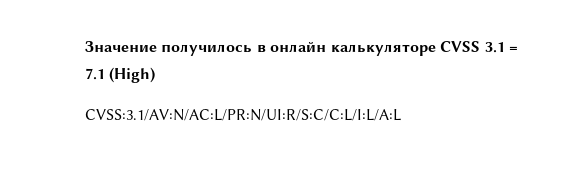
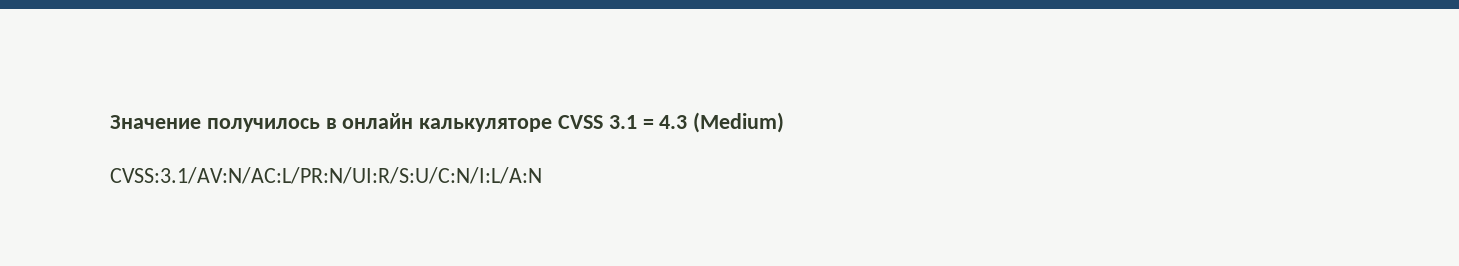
- Значение получилось в онлайн калькуляторе CVSS 3.1 = 7.1 (High)
- CVSS:3.1/AV:N/AC:L/PR:N/UI:R/S:C/C:L/I:L/A:L
+ Значение получилось в онлайн калькуляторе CVSS 3.1 = 4.3 (Medium)
+ CVSS:3.1/AV:N/AC:L/PR:N/UI:R/S:U/C:N/I:L/A:N

